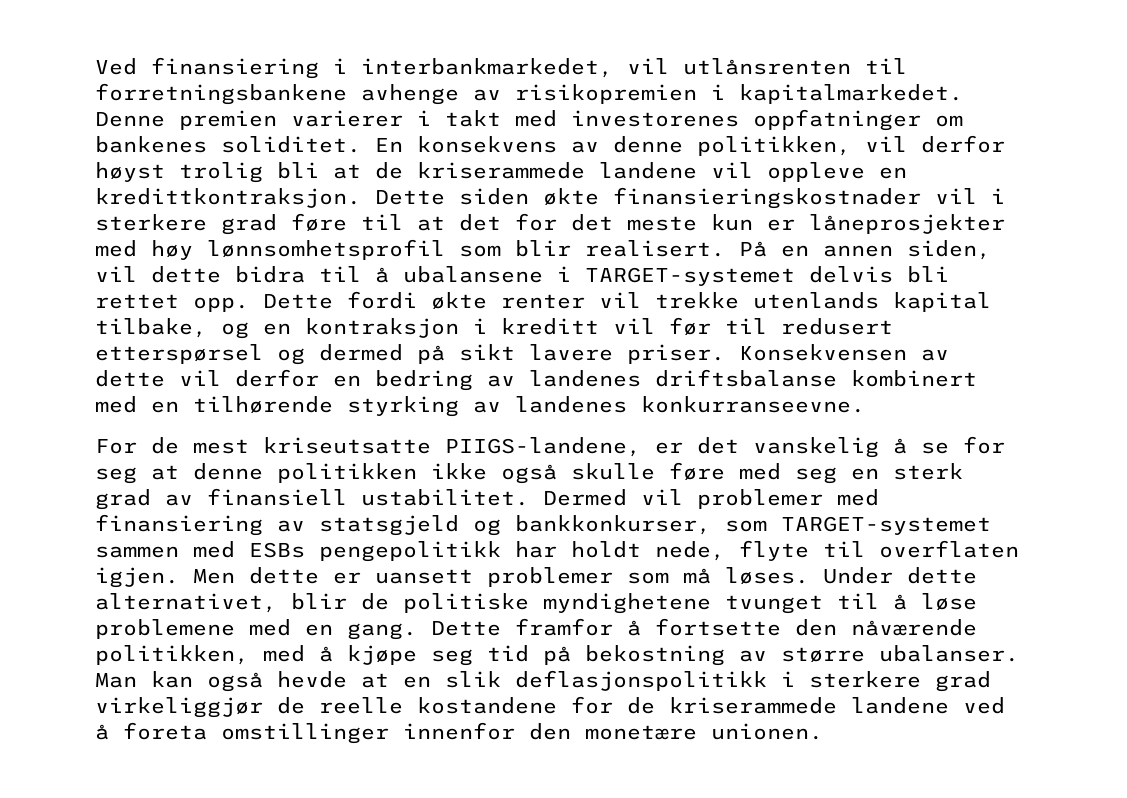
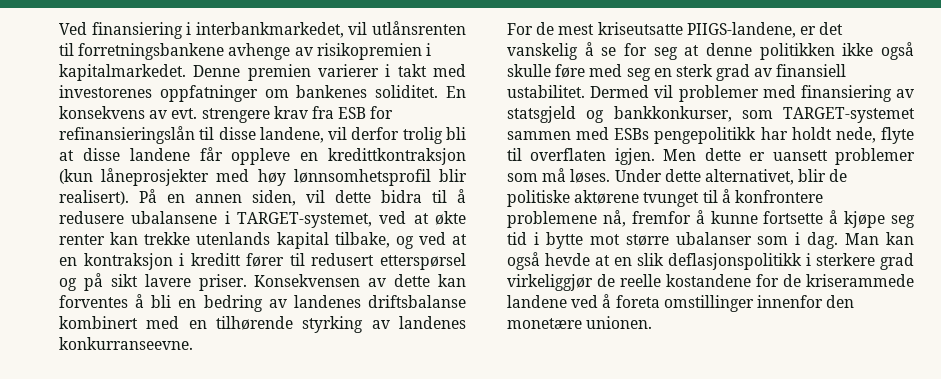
- En konsekvens av denne politikken, vil derfor høyst trolig bli at de kriserammede landene vil oppleve en kredittkontraksjon. Dette siden økte finansieringskostnader vil i sterkere grad føre til at det for det meste kun er låneprosjekter med høy lønnsomhetsprofil som blir realisert.
+ En konsekvens av evt. strengere krav fra ESB for refinansieringslån til disse landene, vil derfor trolig bli at disse landene får oppleve en kredittkontraksjon (kun låneprosjekter med høy lønnsomhetsprofil blir realisert).
- På en annen siden, vil dette bidra til å ubalansene i TARGET-systemet delvis bli rettet opp. Dette fordi økte renter vil trekke utenlands kapital tilbake, og en kontraksjon i kreditt vil før til redusert etterspørsel og dermed på sikt lavere priser.
+ På en annen siden, vil dette bidra til å redusere ubalansene i TARGET-systemet, ved at økte renter kan trekke utenlands kapital tilbake, og ved at en kontraksjon i kreditt fører til redusert etterspørsel og på sikt lavere priser.
- Konsekvensen av dette vil derfor en bedring av landenes driftsbalanse kombinert med en tilhørende styrking av landenes konkurranseevne.
+ Konsekvensen av dette kan forventes å bli en bedring av landenes driftsbalanse kombinert med en tilhørende styrking av landenes konkurranseevne.
- Under dette alternativet, blir de politiske myndighetene tvunget til å løse problemene med en gang. Dette framfor å fortsette den nåværende politikken, med å kjøpe seg tid på bekostning av større ubalanser.
+ Under dette alternativet, blir de politiske aktørene tvunget til å konfrontere problemene nå, fremfor å kunne fortsette å kjøpe seg tid i bytte mot større ubalanser som i dag.

